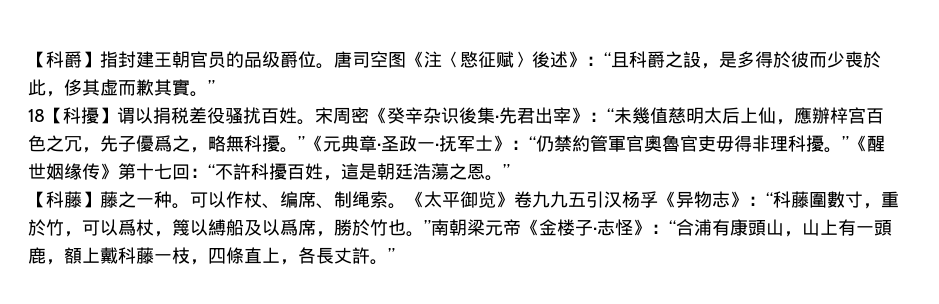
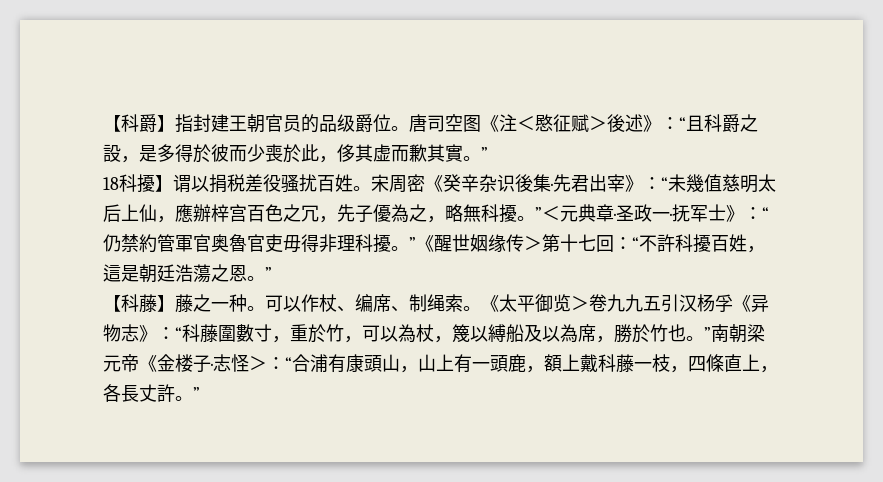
- 唐司空图《注〈愍征赋〉後述》：“且科爵之設，是多得於彼而少喪於此，侈其虚而歉其實。”
+ 唐司空图《注＜愍征赋＞後述》：“且科爵之設，是多得於彼而少喪於此，侈其虚而歉其實。”
- 18【科擾】谓以捐税差役骚扰百姓。
+ 18科擾】谓以捐税差役骚扰百姓。
- 宋周密《癸辛杂识後集·先君出宰》：“未幾值慈明太后上仙，應辦梓宫百色之冗，先子優爲之，略無科擾。”《元典章·圣政一·抚军士》：“仍禁約管軍官奧魯官吏毋得非理科擾。”《醒世姻缘传》第十七回：“不許科擾百姓，這是朝廷浩蕩之恩。”
+ 宋周密《癸辛杂识後集·先君出宰》：“未幾值慈明太后上仙，應辦梓宫百色之冗，先子優為之，略無科擾。”＜元典章·圣政一·抚军士》：“仍禁約管軍官奥魯官吏毋得非理科擾。”《醒世姻缘传＞第十七回：“不許科擾百姓，這是朝廷浩蕩之恩。”
- 《太平御览》卷九九五引汉杨孚《异物志》：“科藤圍數寸，重於竹，可以爲杖，篾以縛船及以爲席，勝於竹也。”南朝梁元帝《金楼子·志怪》：“合浦有康頭山，山上有一頭鹿，額上戴科藤一枝，四條直上，各長丈許。”
+ 《太平御览＞卷九九五引汉杨孚《异物志》：“科藤圍數寸，重於竹，可以為杖，篾以縛船及以為席，勝於竹也。”南朝梁元帝《金楼子·志怪＞：“合浦有康頭山，山上有一頭鹿，額上戴科藤一枝，四條直上，各長丈許。”

